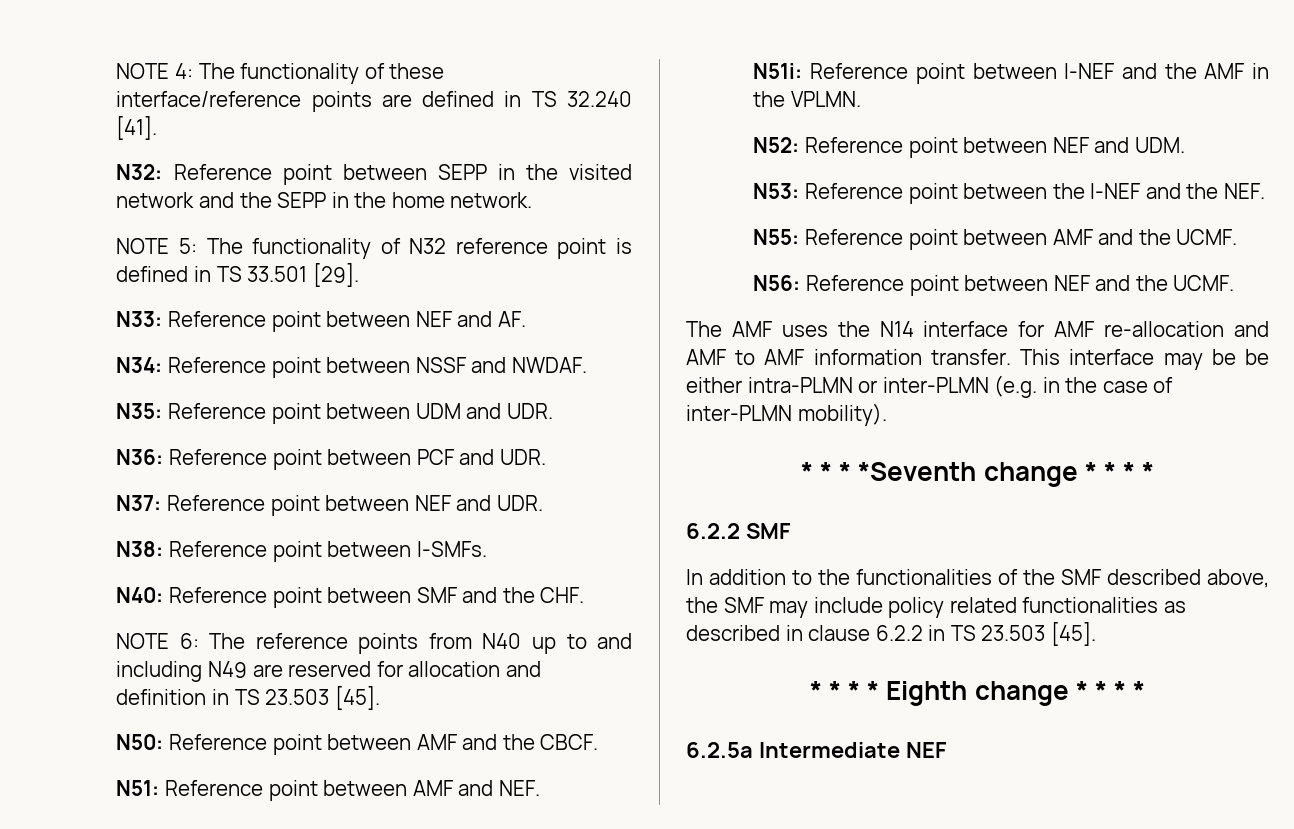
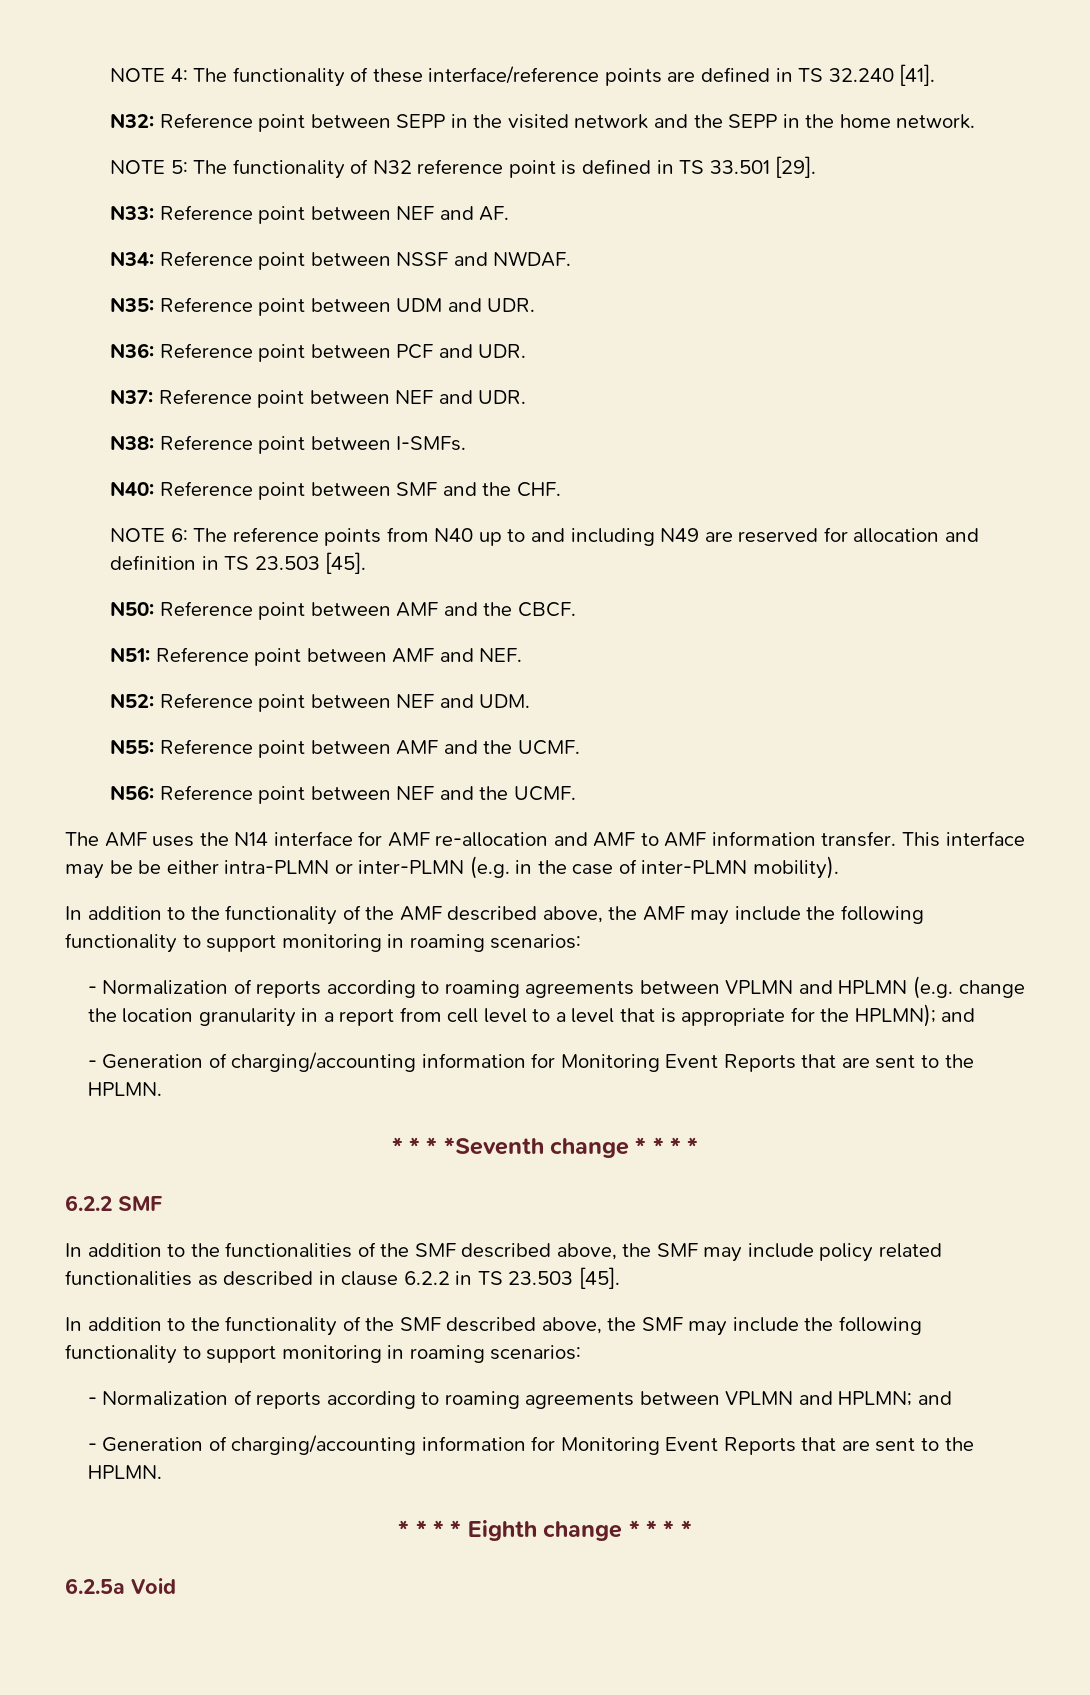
- N51i: Reference point between I-NEF and the AMF in the VPLMN.
- N53: Reference point between the I-NEF and the NEF.
+ In addition to the functionality of the AMF described above, the AMF may include the following functionality to support monitoring in roaming scenarios:
+ - Normalization of reports according to roaming agreements between VPLMN and HPLMN (e.g. change the location granularity in a report from cell level to a level that is appropriate for the HPLMN); and
+ - Generation of charging/accounting information for Monitoring Event Reports that are sent to the HPLMN.
+ In addition to the functionality of the SMF described above, the SMF may include the following functionality to support monitoring in roaming scenarios:
+ - Normalization of reports according to roaming agreements between VPLMN and HPLMN; and
+ - Generation of charging/accounting information for Monitoring Event Reports that are sent to the HPLMN.
- 6.2.5a Intermediate NEF
+ 6.2.5a Void

